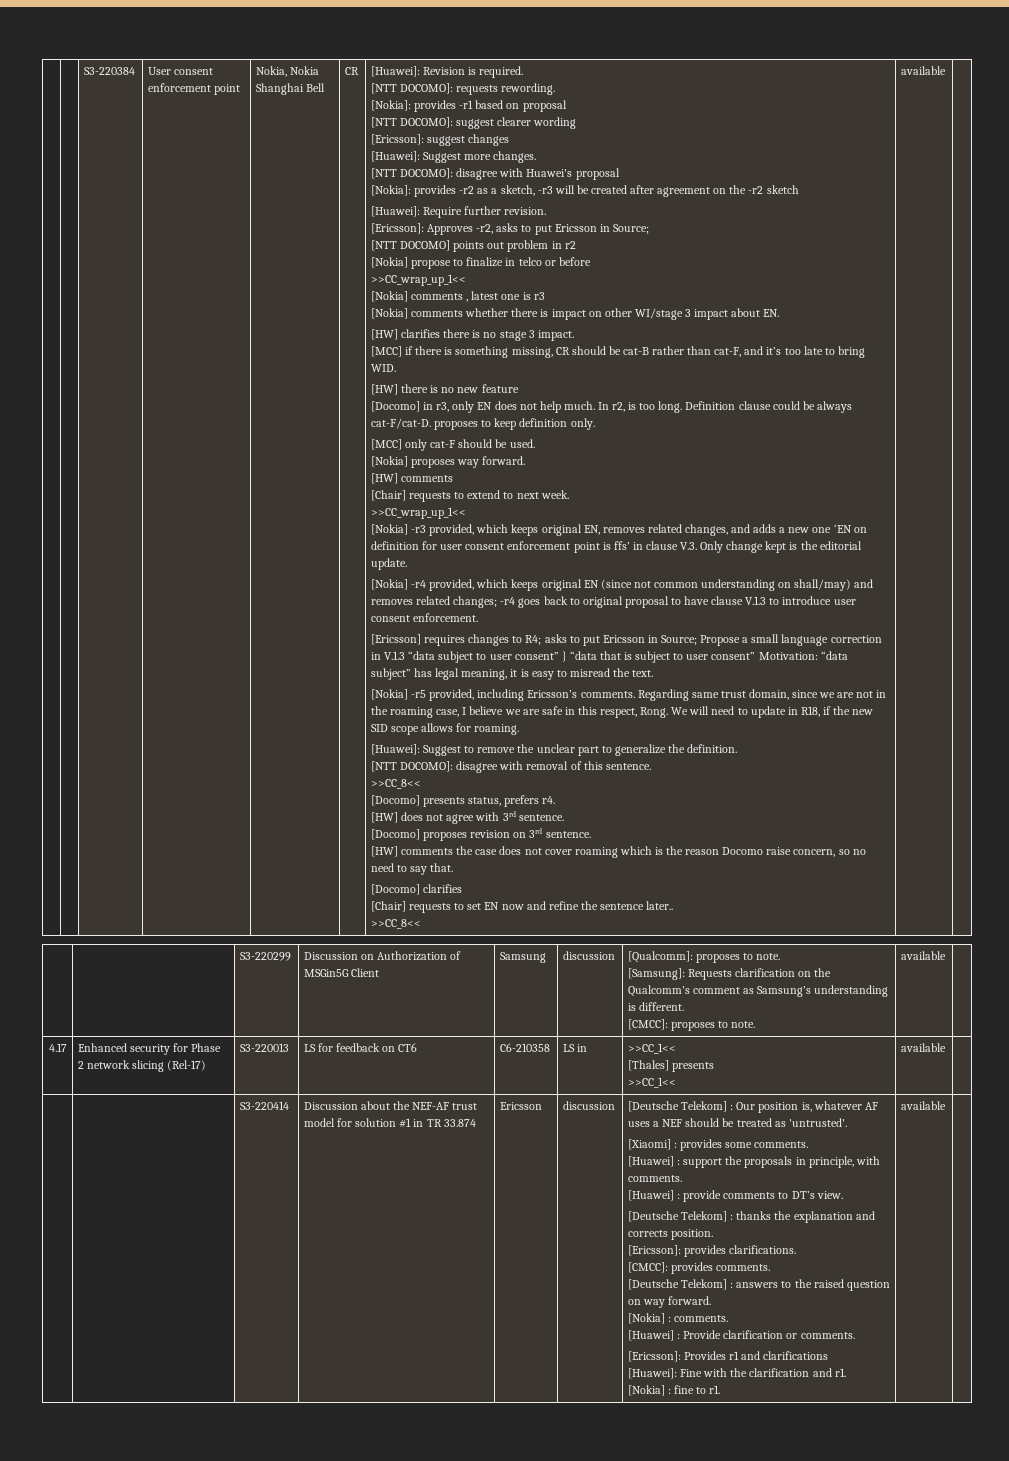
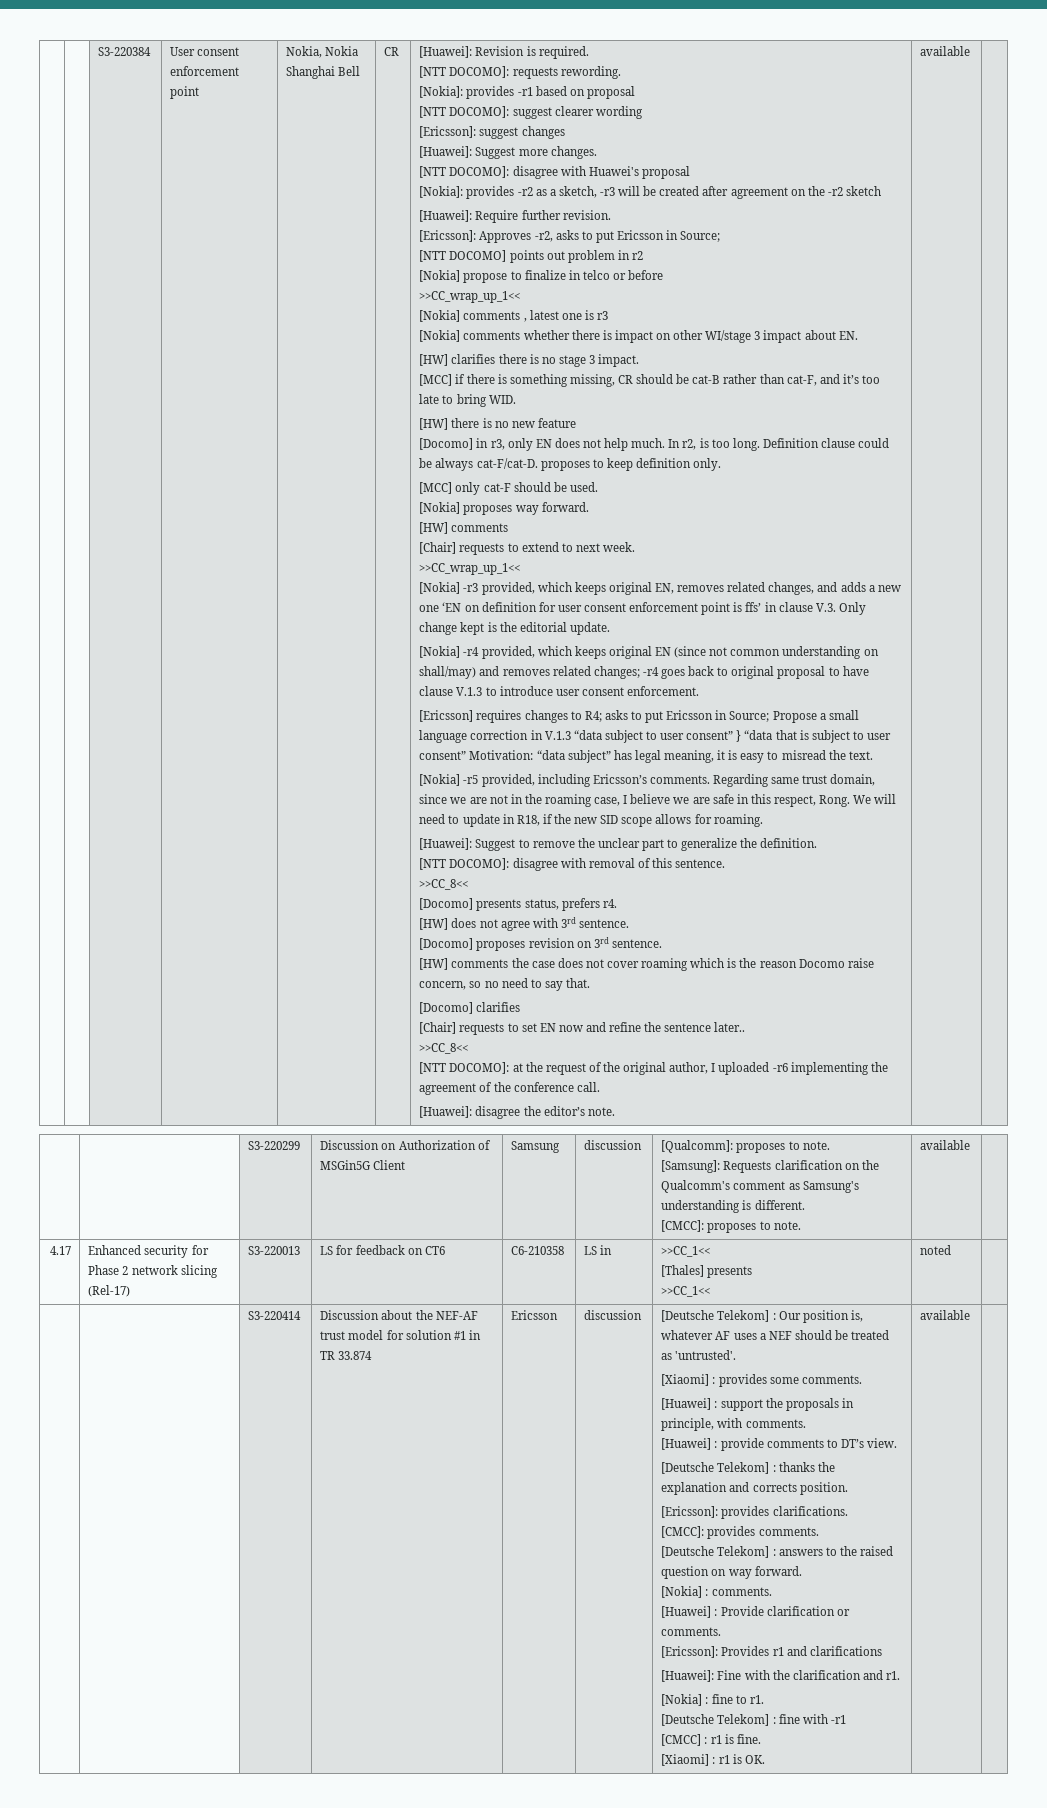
+ [NTT DOCOMO]: at the request of the original author, I uploaded -r6 implementing the agreement of the conference call.
+ [Huawei]: disagree the editor’s note.
  4.17 | Enhanced security for Phase 2 network slicing (Rel-17) | S3-220013 | LS for feedback on CT6 | C6-210358 | LS in | >>CC_1<<
  [Thales] presents
- >>CC_1<< | available |
+ >>CC_1<< | noted |
+ [Deutsche Telekom] : fine with -r1
+ [CMCC] : r1 is fine.
+ [Xiaomi] : r1 is OK.

